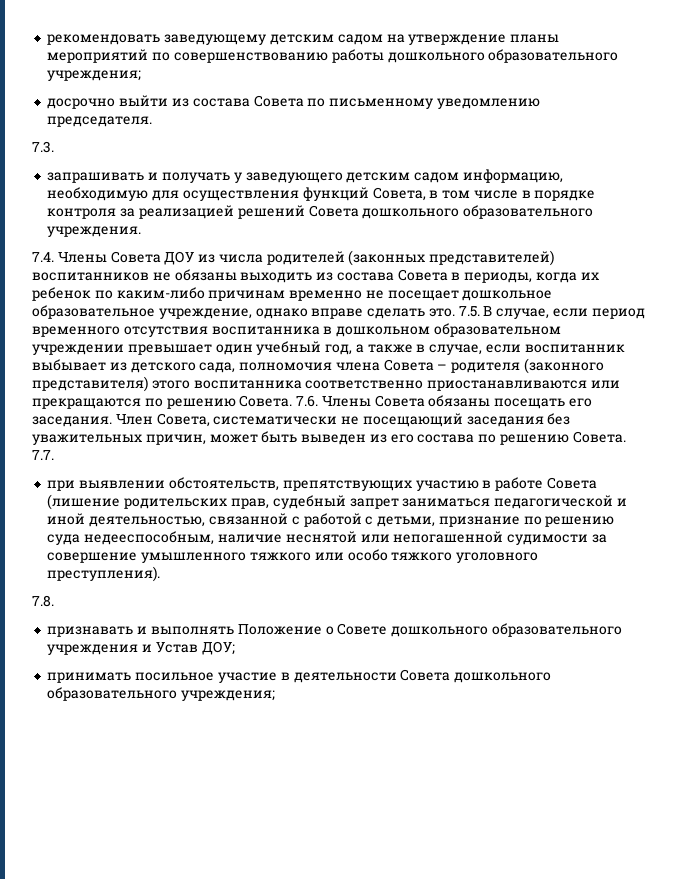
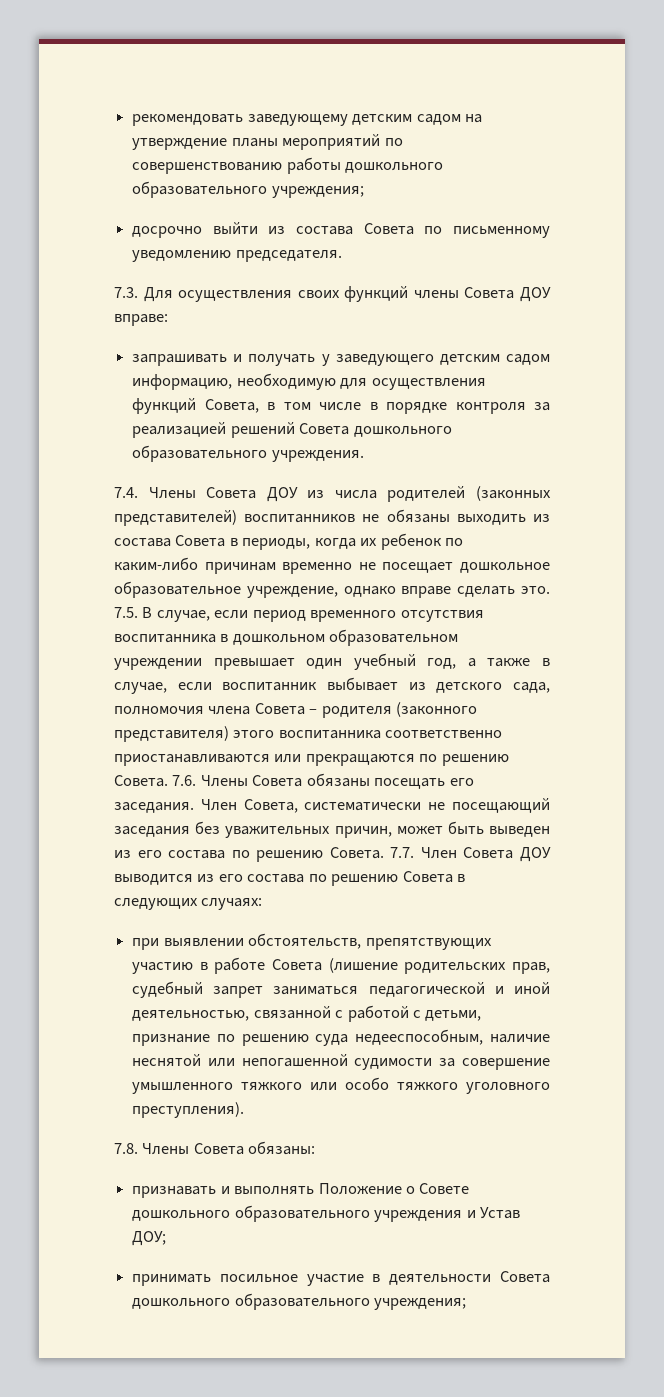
- 7.3.
+ 7.3. Для осуществления своих функций члены Совета ДОУ вправе:
- 7.7.
+ 7.7. Член Совета ДОУ выводится из его состава по решению Совета в следующих случаях:
- 7.8.
+ 7.8. Члены Совета обязаны:

